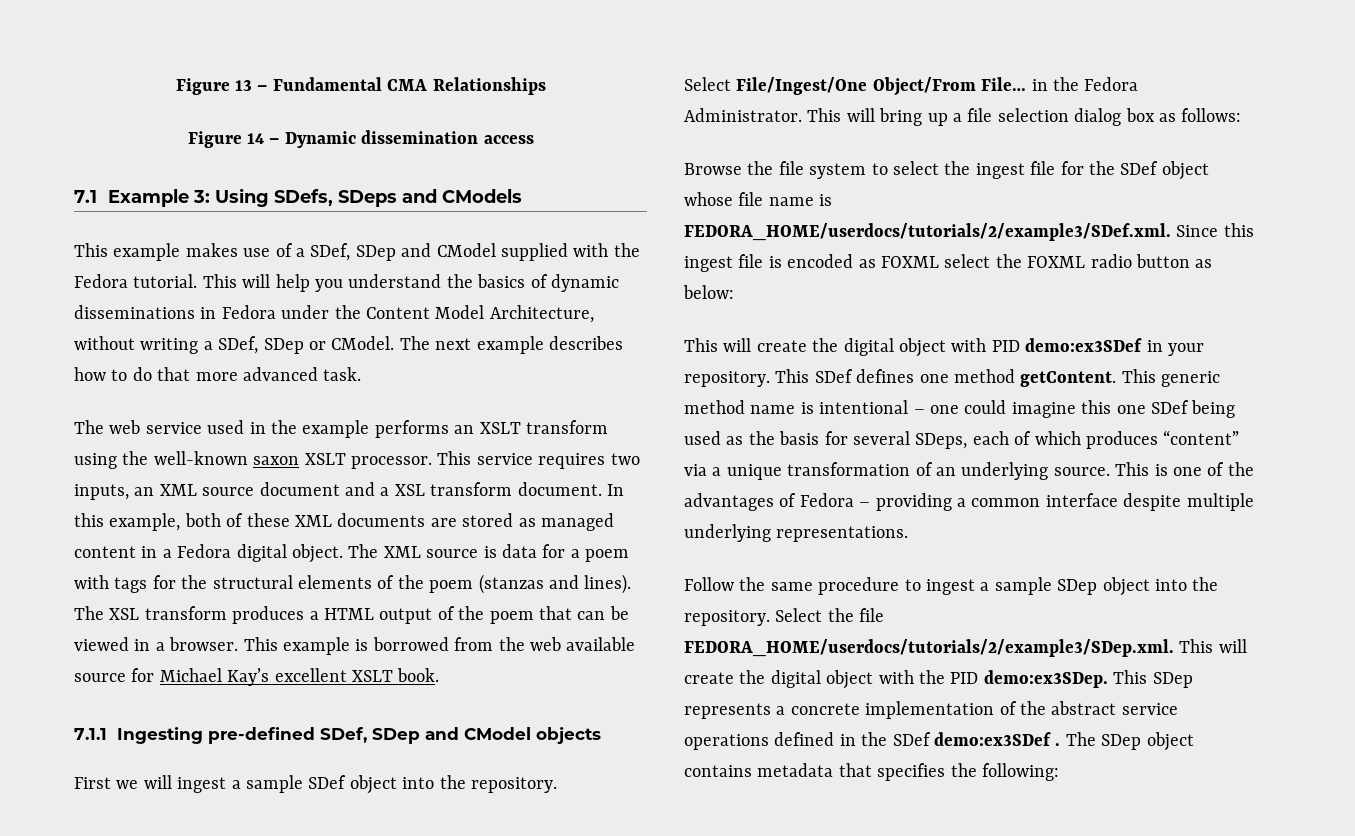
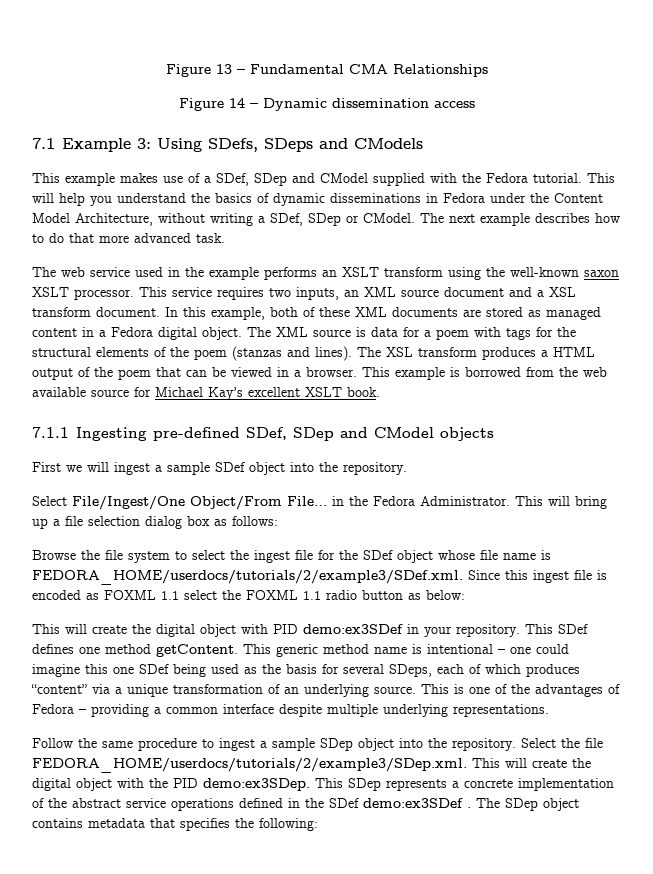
- Browse the file system to select the ingest file for the SDef object whose file name is FEDORA_HOME/userdocs/tutorials/2/example3/SDef.xml. Since this ingest file is encoded as FOXML select the FOXML radio button as below:
+ Browse the file system to select the ingest file for the SDef object whose file name is FEDORA_HOME/userdocs/tutorials/2/example3/SDef.xml. Since this ingest file is encoded as FOXML 1.1 select the FOXML 1.1 radio button as below:

